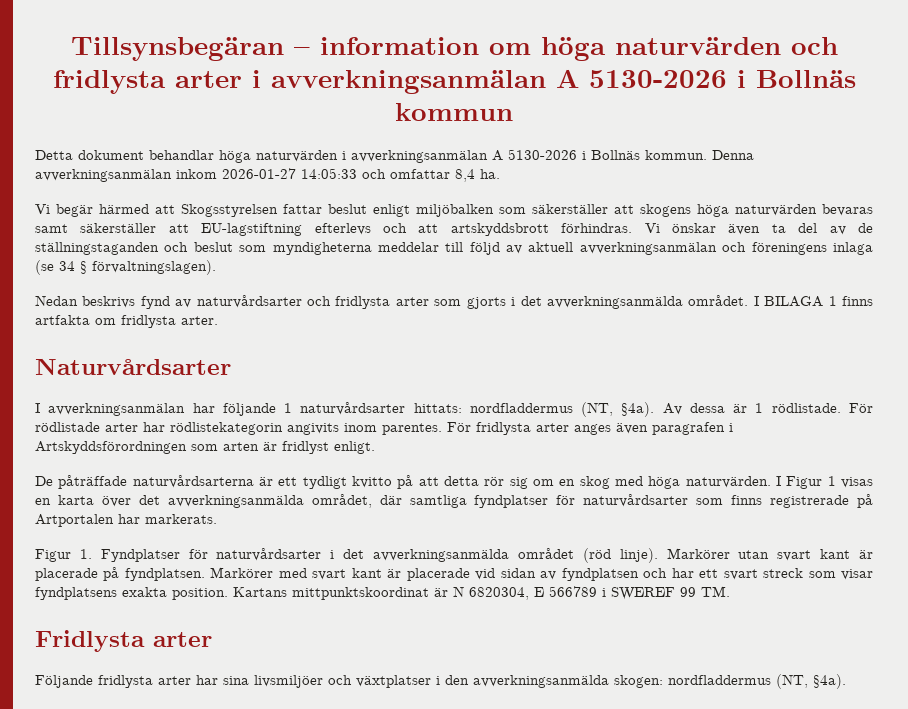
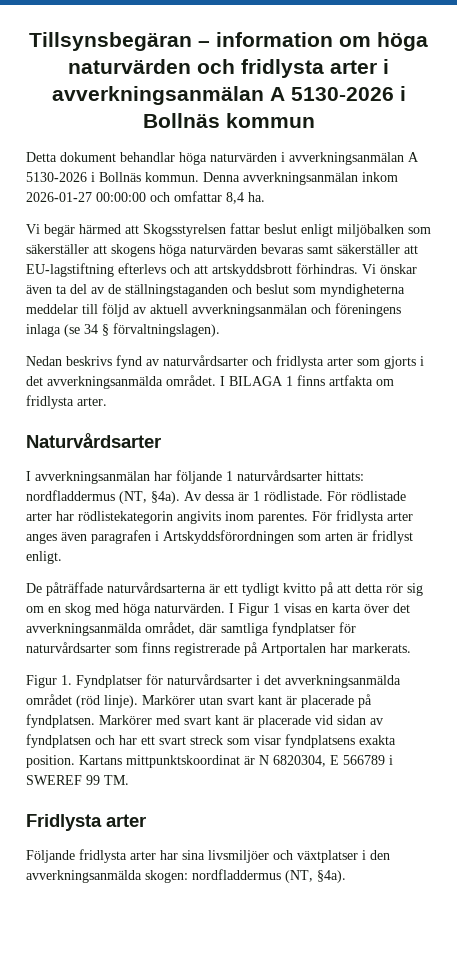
- Denna avverkningsanmälan inkom 2026-01-27 14:05:33 och omfattar 8,4 ha.
+ Denna avverkningsanmälan inkom 2026-01-27 00:00:00 och omfattar 8,4 ha.

